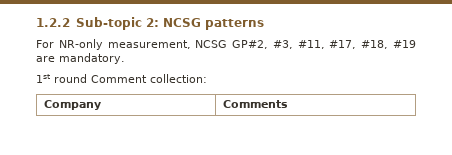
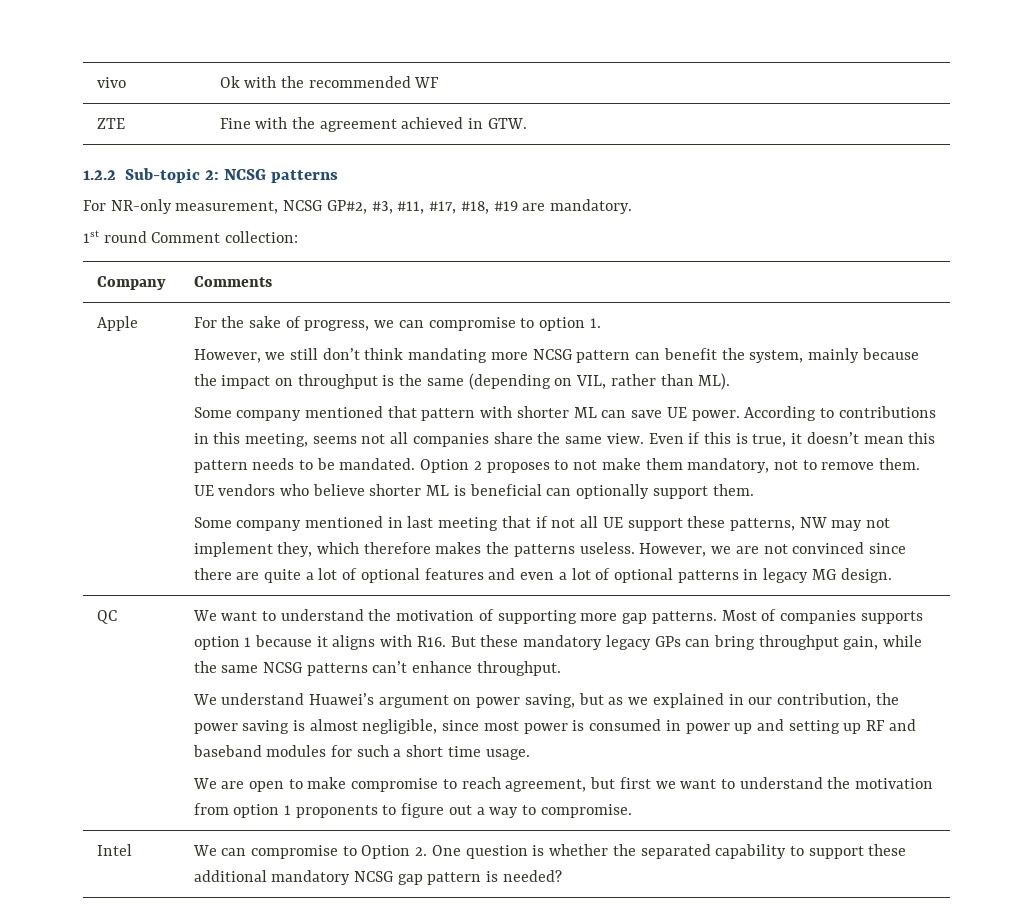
+ vivo | Ok with the recommended WF
+ ZTE | Fine with the agreement achieved in GTW.
+ Apple | For the sake of progress, we can compromise to option 1.
+ However, we still don’t think mandating more NCSG pattern can benefit the system, mainly because the impact on throughput is the same (depending on VIL, rather than ML).
+ Some company mentioned that pattern with shorter ML can save UE power. According to contributions in this meeting, seems not all companies share the same view. Even if this is true, it doesn’t mean this pattern needs to be mandated. Option 2 proposes to not make them mandatory, not to remove them. UE vendors who believe shorter ML is beneficial can optionally support them.
+ Some company mentioned in last meeting that if not all UE support these patterns, NW may not implement they, which therefore makes the patterns useless. However, we are not convinced since there are quite a lot of optional features and even a lot of optional patterns in legacy MG design.
+ QC | We want to understand the motivation of supporting more gap patterns. Most of companies supports option 1 because it aligns with R16. But these mandatory legacy GPs can bring throughput gain, while the same NCSG patterns can’t enhance throughput.
+ We understand Huawei’s argument on power saving, but as we explained in our contribution, the power saving is almost negligible, since most power is consumed in power up and setting up RF and baseband modules for such a short time usage.
+ We are open to make compromise to reach agreement, but first we want to understand the motivation from option 1 proponents to figure out a way to compromise.
+ Intel | We can compromise to Option 2. One question is whether the separated capability to support these additional mandatory NCSG gap pattern is needed?

